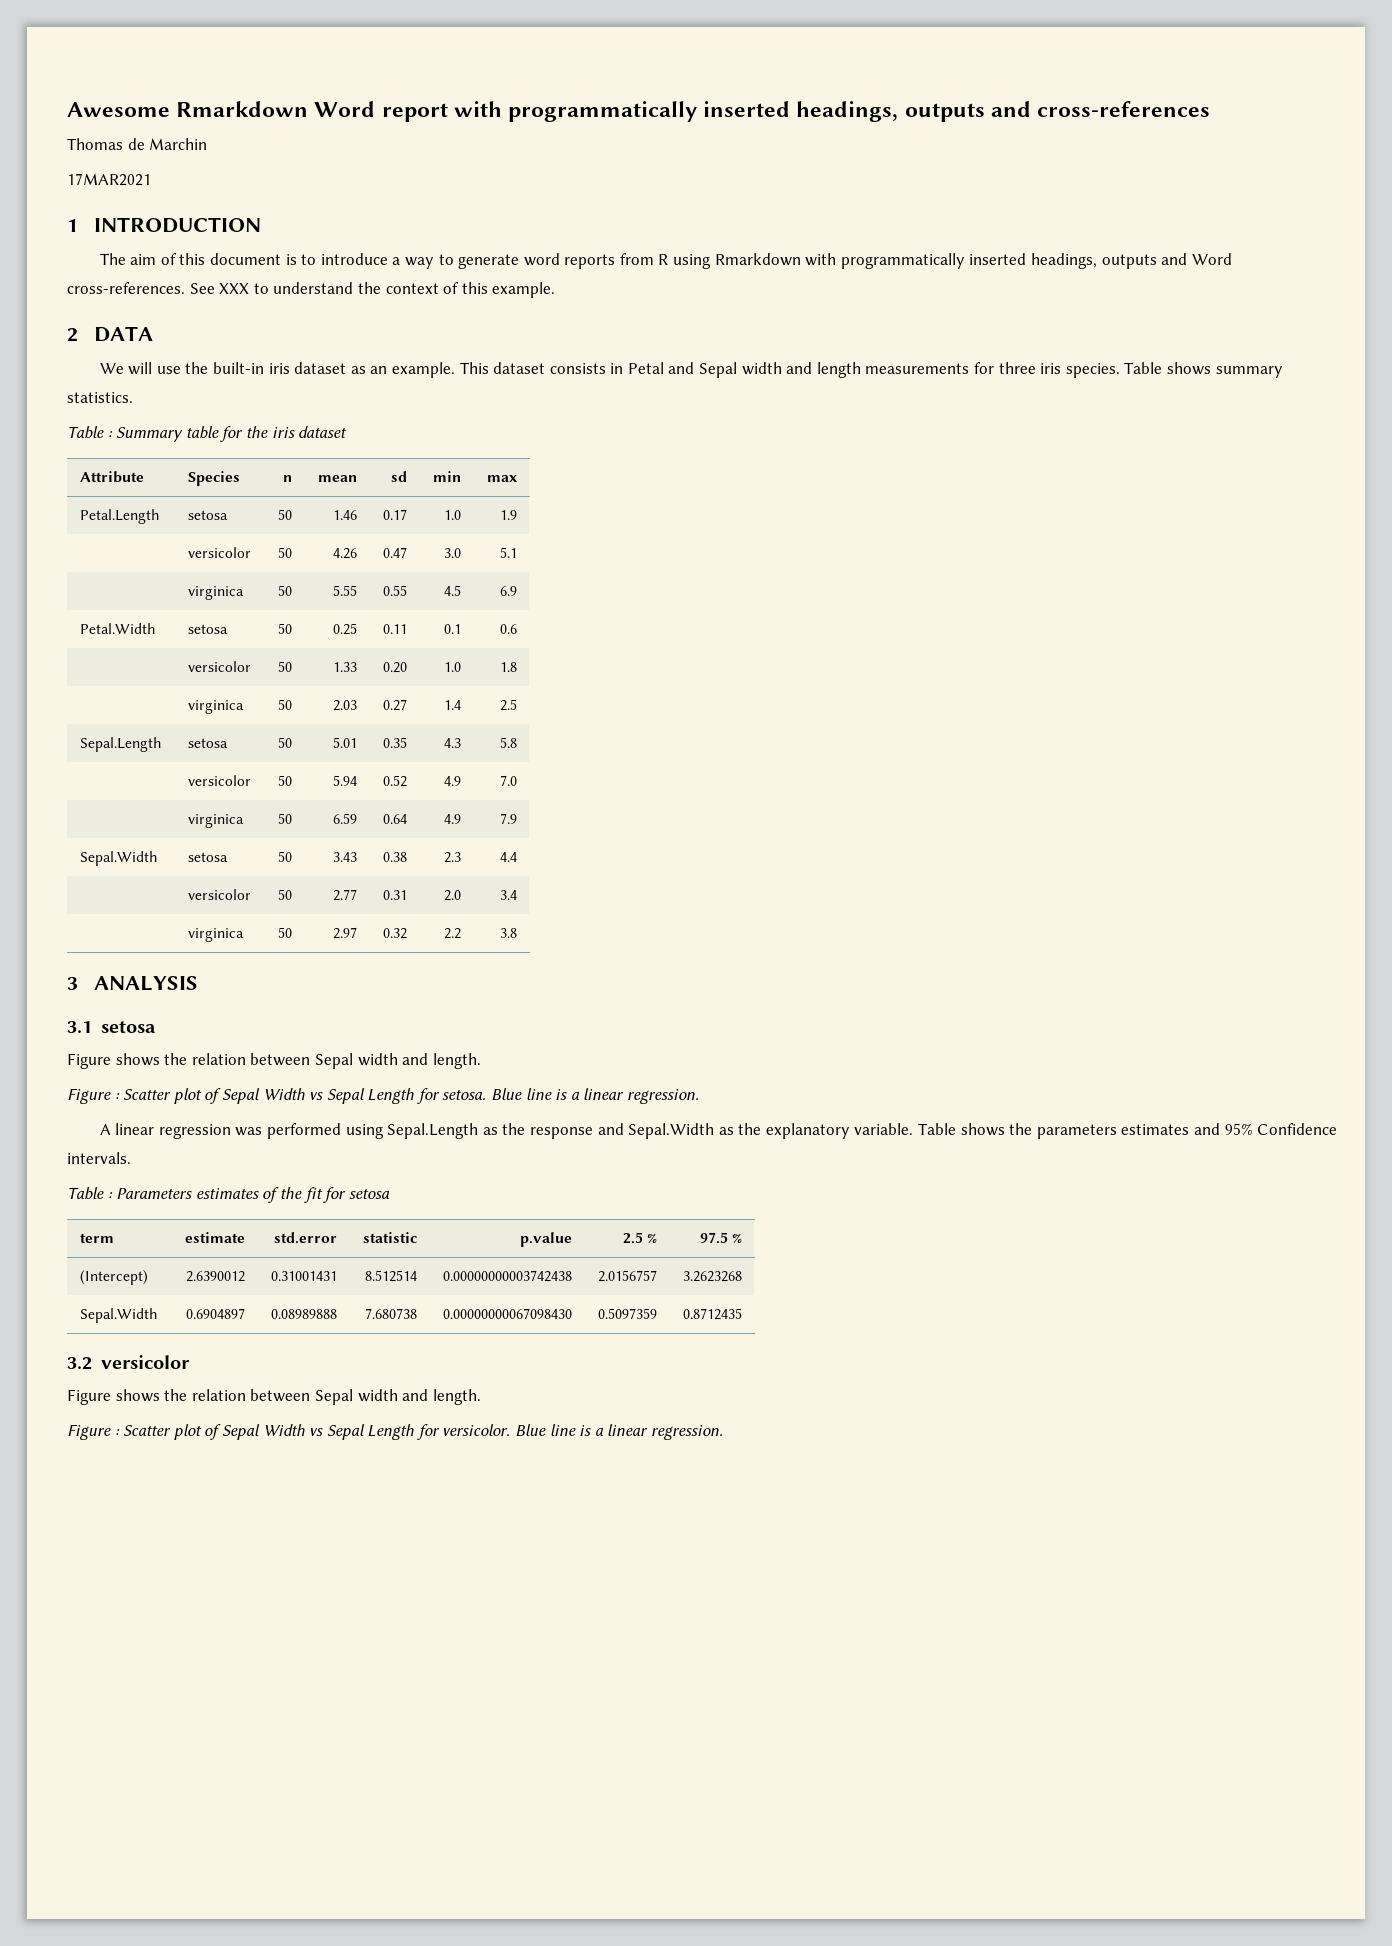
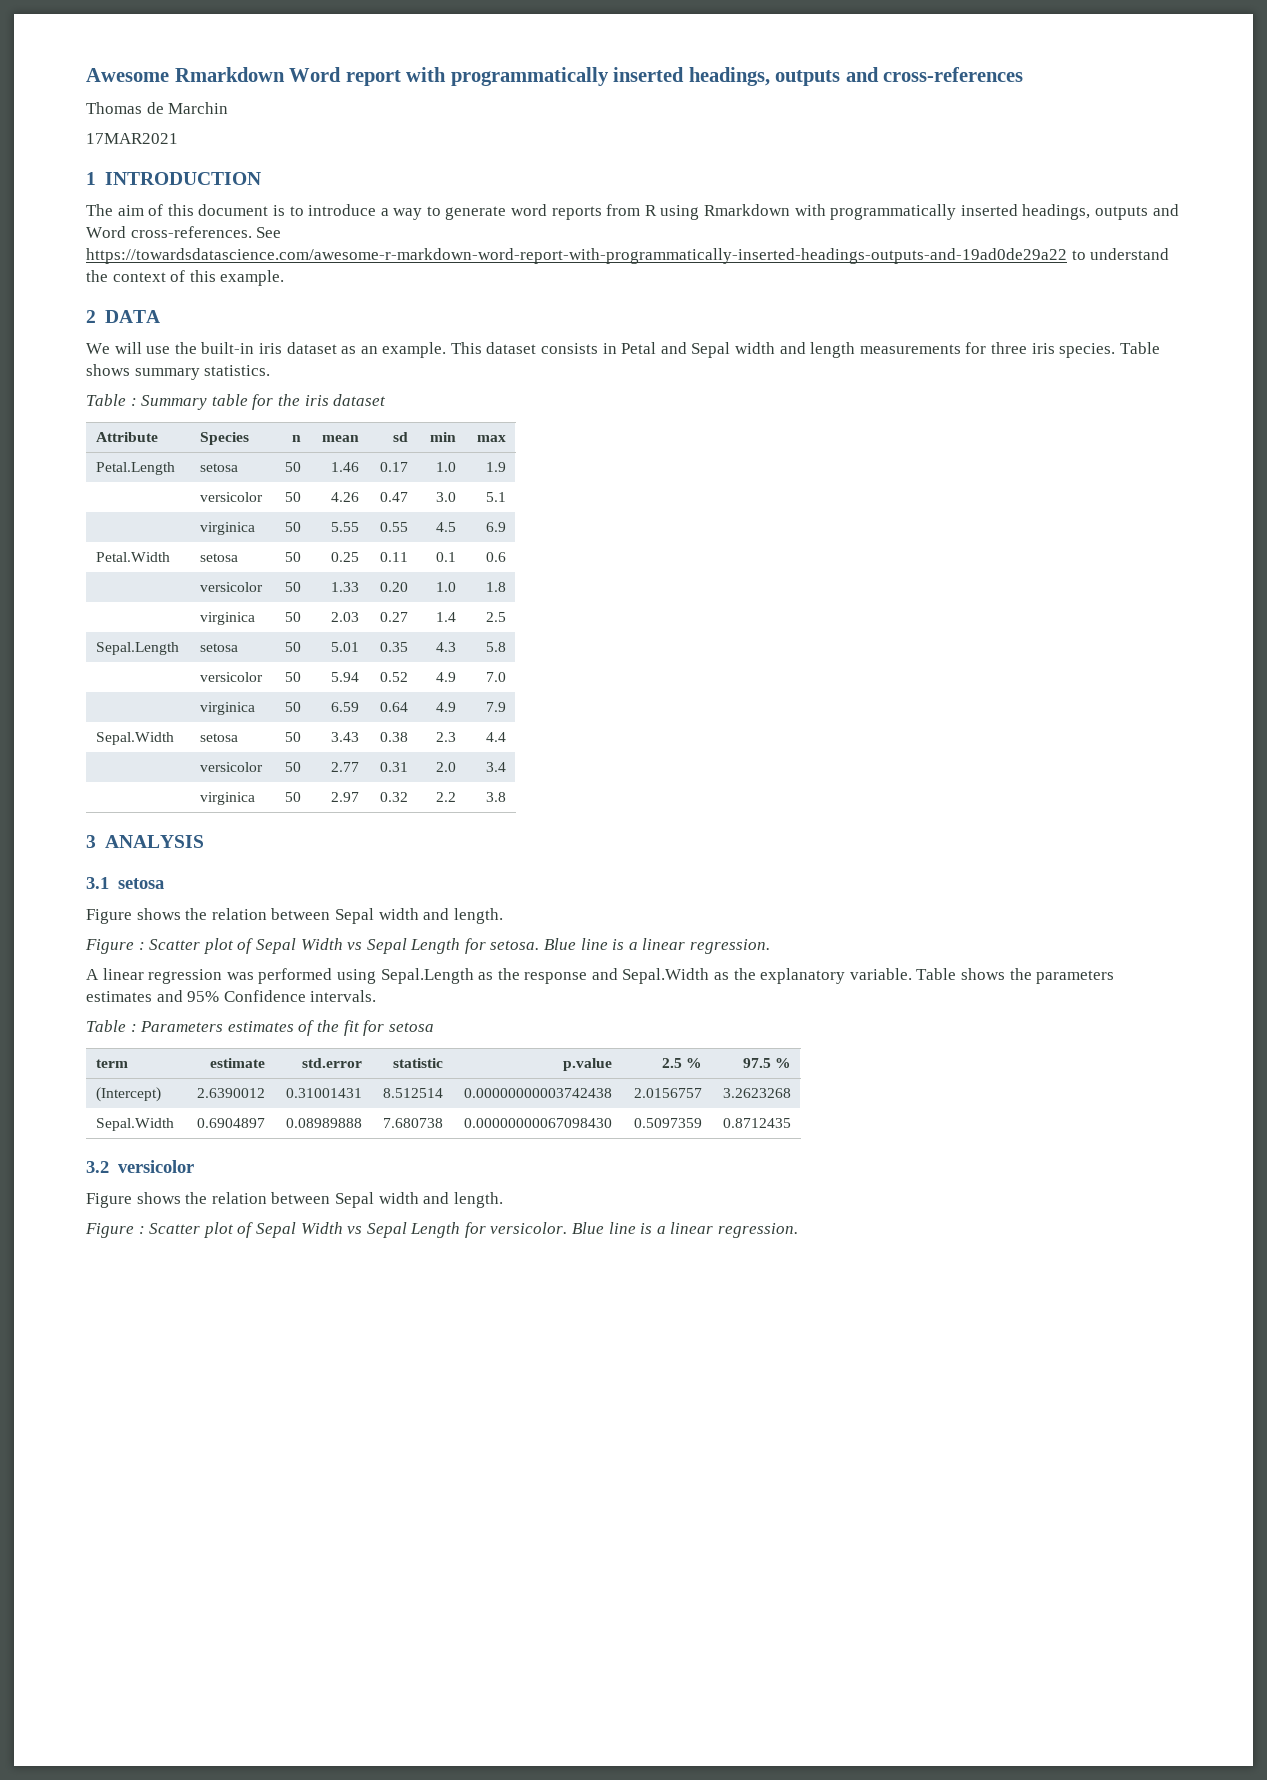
- See XXX to understand the context of this example.
+ See https://towardsdatascience.com/awesome-r-markdown-word-report-with-programmatically-inserted-headings-outputs-and-19ad0de29a22 to understand the context of this example.

